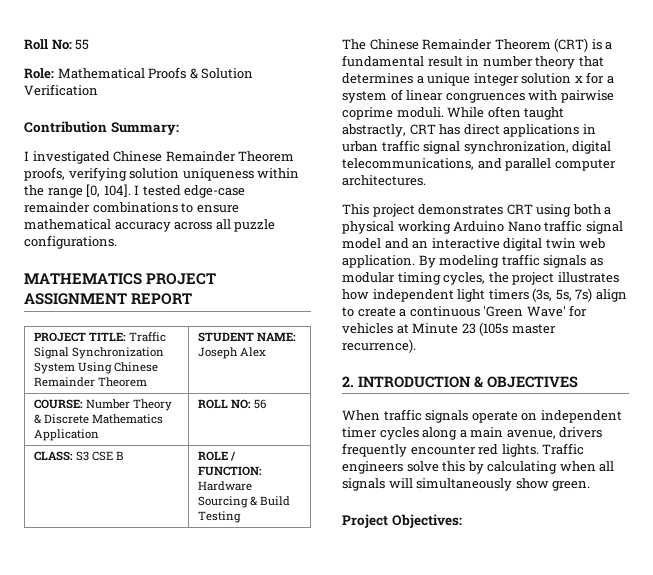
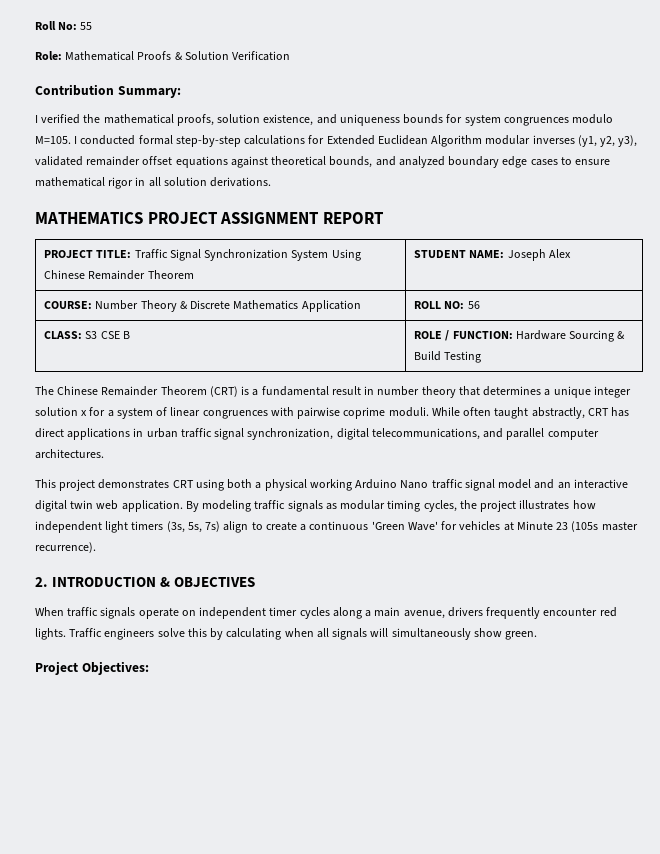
- I investigated Chinese Remainder Theorem proofs, verifying solution uniqueness within the range [0, 104]. I tested edge-case remainder combinations to ensure mathematical accuracy across all puzzle configurations.
+ I verified the mathematical proofs, solution existence, and uniqueness bounds for system congruences modulo M=105. I conducted formal step-by-step calculations for Extended Euclidean Algorithm modular inverses (y1, y2, y3), validated remainder offset equations against theoretical bounds, and analyzed boundary edge cases to ensure mathematical rigor in all solution derivations.

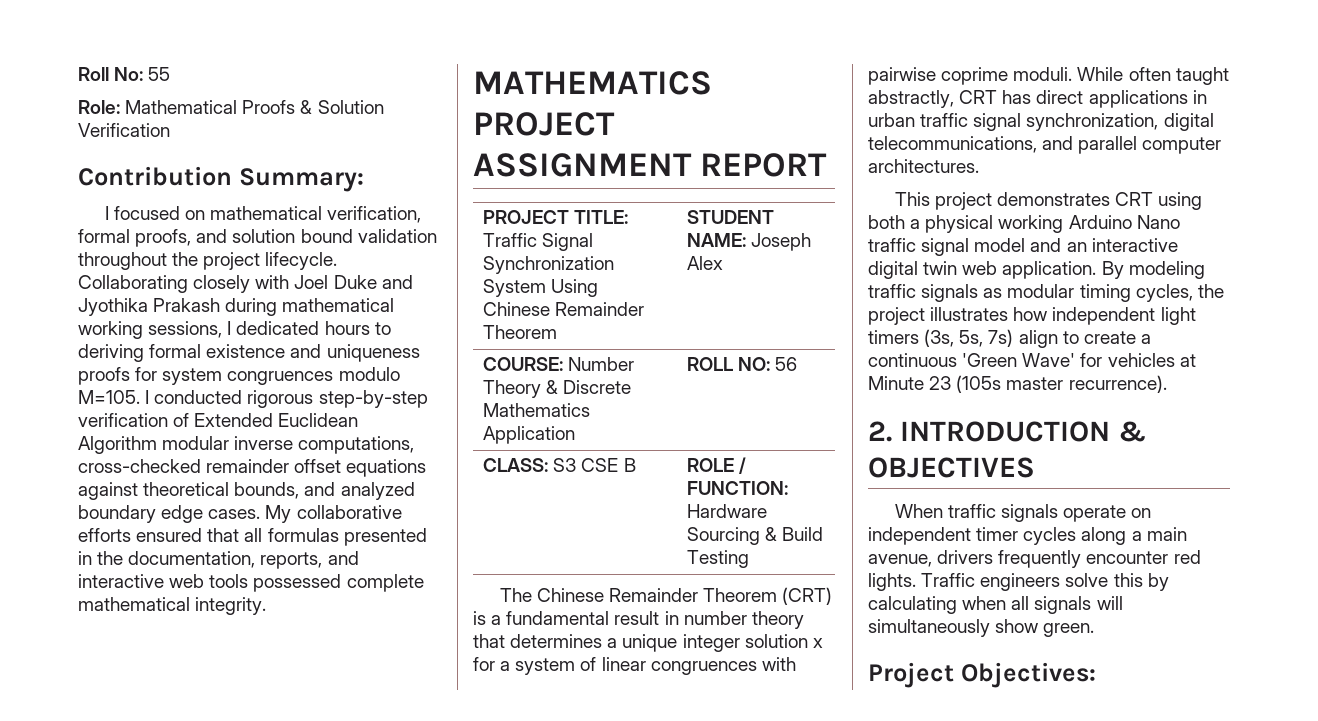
- I verified the mathematical proofs, solution existence, and uniqueness bounds for system congruences modulo M=105.
+ I focused on mathematical verification, formal proofs, and solution bound validation throughout the project lifecycle. Collaborating closely with Joel Duke and Jyothika Prakash during mathematical working sessions, I dedicated hours to deriving formal existence and uniqueness proofs for system congruences modulo M=105.
- I conducted formal step-by-step calculations for Extended Euclidean Algorithm modular inverses (y1, y2, y3), validated remainder offset equations against theoretical bounds, and analyzed boundary edge cases to ensure mathematical rigor in all solution derivations.
+ I conducted rigorous step-by-step verification of Extended Euclidean Algorithm modular inverse computations, cross-checked remainder offset equations against theoretical bounds, and analyzed boundary edge cases. My collaborative efforts ensured that all formulas presented in the documentation, reports, and interactive web tools possessed complete mathematical integrity.

